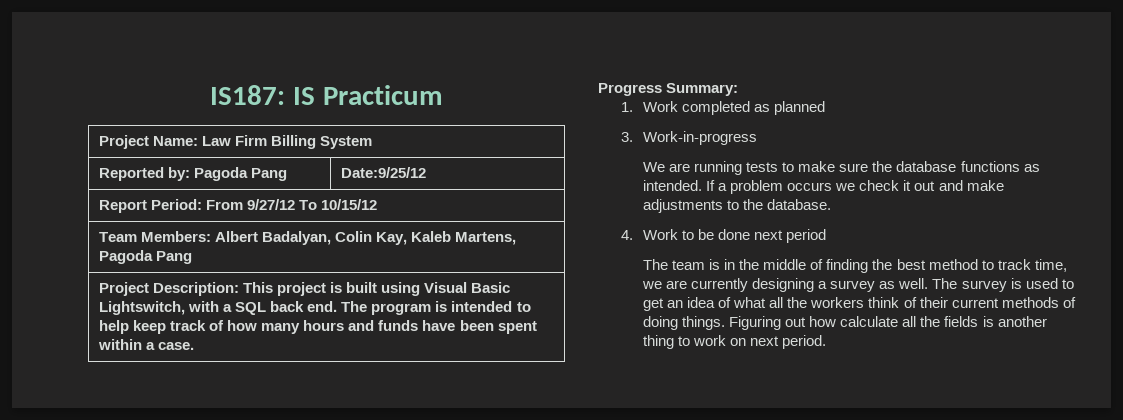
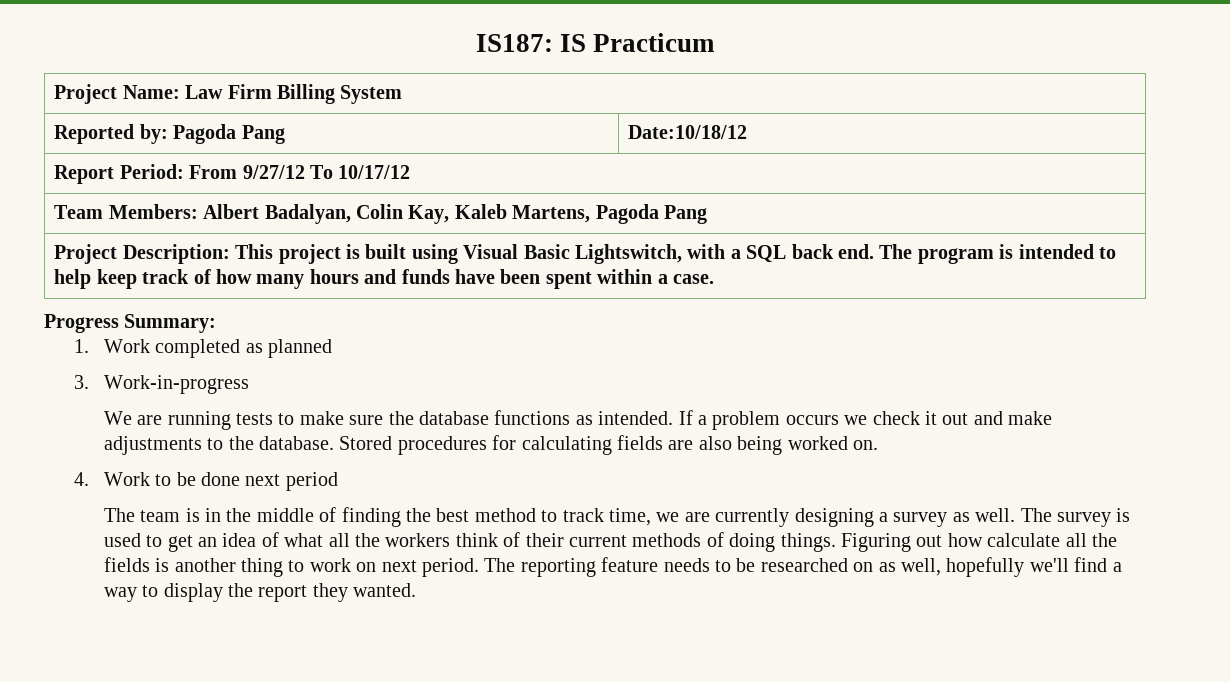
- Reported by: Pagoda Pang | Date:9/25/12
+ Reported by: Pagoda Pang | Date:10/18/12
- Report Period: From 9/27/12 To 10/15/12
+ Report Period: From 9/27/12 To 10/17/12
+ Stored procedures for calculating fields are also being worked on.
+ The reporting feature needs to be researched on as well, hopefully we'll find a way to display the report they wanted.

